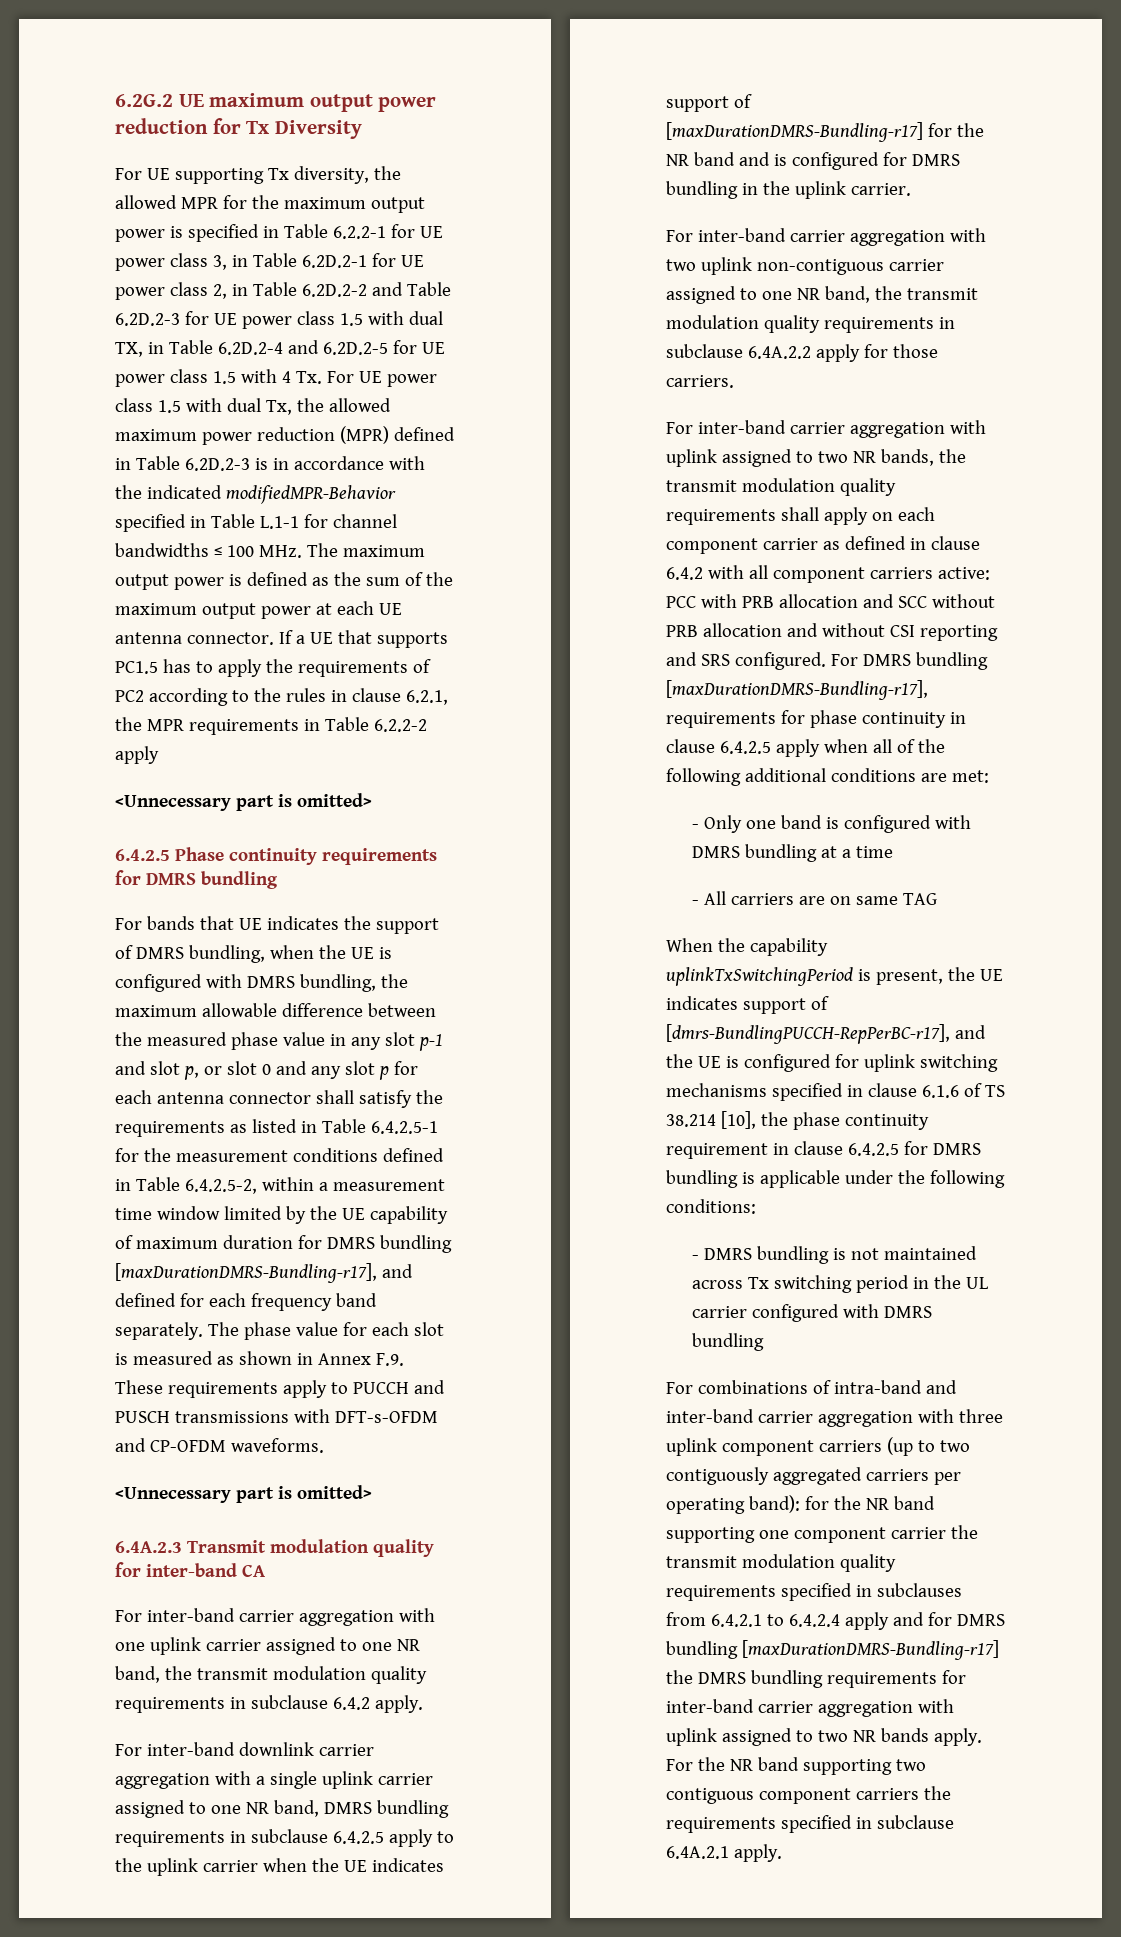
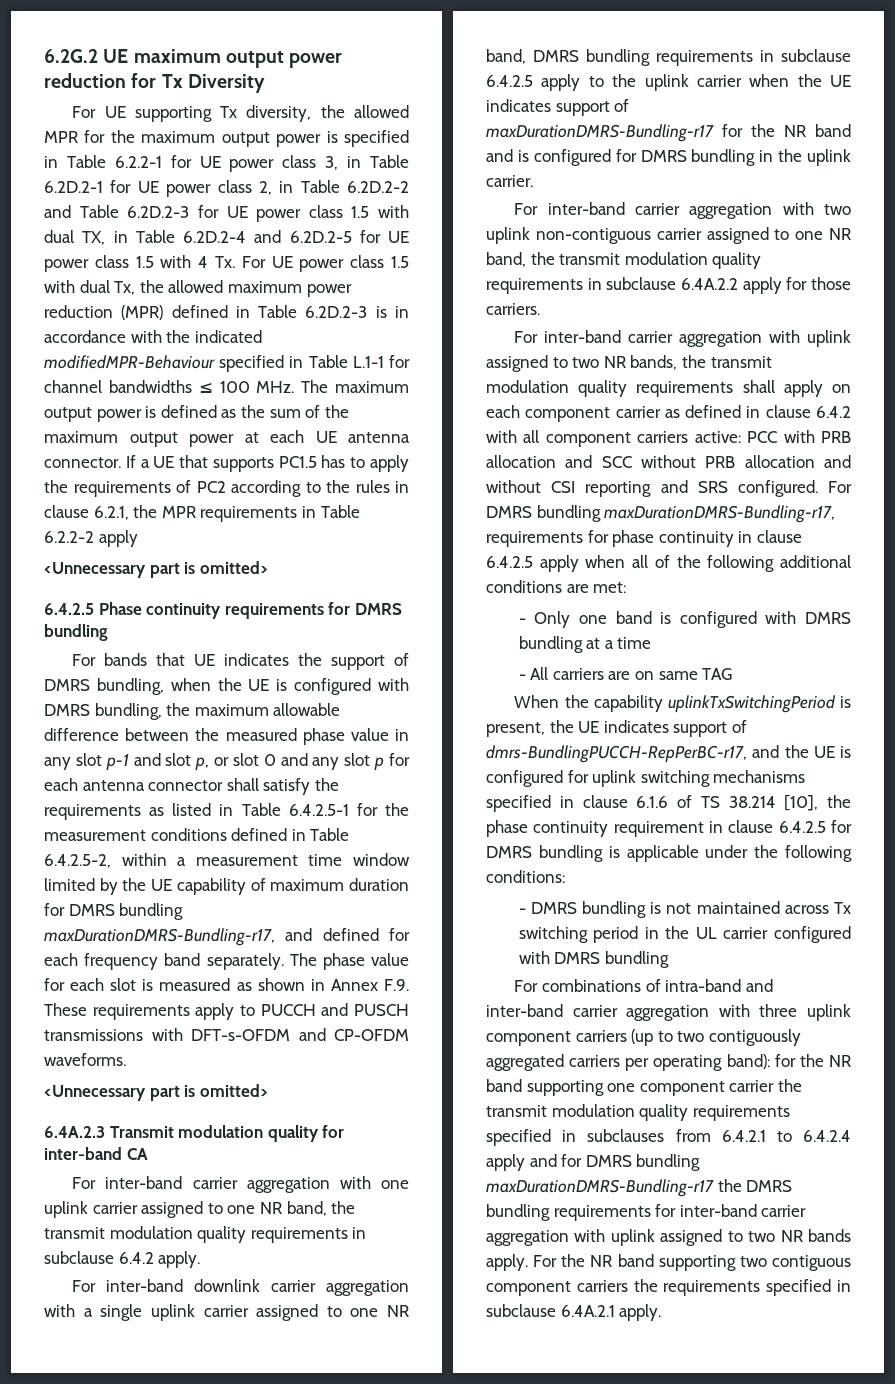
- For UE supporting Tx diversity, the allowed MPR for the maximum output power is specified in Table 6.2.2-1 for UE power class 3, in Table 6.2D.2-1 for UE power class 2, in Table 6.2D.2-2 and Table 6.2D.2-3 for UE power class 1.5 with dual TX, in Table 6.2D.2-4 and 6.2D.2-5 for UE power class 1.5 with 4 Tx. For UE power class 1.5 with dual Tx, the allowed maximum power reduction (MPR) defined in Table 6.2D.2-3 is in accordance with the indicated modifiedMPR-Behavior specified in Table L.1-1 for channel bandwidths ≤ 100 MHz. The maximum output power is defined as the sum of the maximum output power at each UE antenna connector.
+ For UE supporting Tx diversity, the allowed MPR for the maximum output power is specified in Table 6.2.2-1 for UE power class 3, in Table 6.2D.2-1 for UE power class 2, in Table 6.2D.2-2 and Table 6.2D.2-3 for UE power class 1.5 with dual TX, in Table 6.2D.2-4 and 6.2D.2-5 for UE power class 1.5 with 4 Tx. For UE power class 1.5 with dual Tx, the allowed maximum power reduction (MPR) defined in Table 6.2D.2-3 is in accordance with the indicated modifiedMPR-Behaviour specified in Table L.1-1 for channel bandwidths ≤ 100 MHz. The maximum output power is defined as the sum of the maximum output power at each UE antenna connector.
- For bands that UE indicates the support of DMRS bundling, when the UE is configured with DMRS bundling, the maximum allowable difference between the measured phase value in any slot p-1 and slot p, or slot 0 and any slot p for each antenna connector shall satisfy the requirements as listed in Table 6.4.2.5-1 for the measurement conditions defined in Table 6.4.2.5-2, within a measurement time window limited by the UE capability of maximum duration for DMRS bundling [maxDurationDMRS-Bundling-r17], and defined for each frequency band separately.
+ For bands that UE indicates the support of DMRS bundling, when the UE is configured with DMRS bundling, the maximum allowable difference between the measured phase value in any slot p-1 and slot p, or slot 0 and any slot p for each antenna connector shall satisfy the requirements as listed in Table 6.4.2.5-1 for the measurement conditions defined in Table 6.4.2.5-2, within a measurement time window limited by the UE capability of maximum duration for DMRS bundling maxDurationDMRS-Bundling-r17, and defined for each frequency band separately.
- For inter-band downlink carrier aggregation with a single uplink carrier assigned to one NR band, DMRS bundling requirements in subclause 6.4.2.5 apply to the uplink carrier when the UE indicates support of [maxDurationDMRS-Bundling-r17] for the NR band and is configured for DMRS bundling in the uplink carrier.
+ For inter-band downlink carrier aggregation with a single uplink carrier assigned to one NR band, DMRS bundling requirements in subclause 6.4.2.5 apply to the uplink carrier when the UE indicates support of maxDurationDMRS-Bundling-r17 for the NR band and is configured for DMRS bundling in the uplink carrier.
- For DMRS bundling [maxDurationDMRS-Bundling-r17], requirements for phase continuity in clause 6.4.2.5 apply when all of the following additional conditions are met:
+ For DMRS bundling maxDurationDMRS-Bundling-r17, requirements for phase continuity in clause 6.4.2.5 apply when all of the following additional conditions are met:
- When the capability uplinkTxSwitchingPeriod is present, the UE indicates support of [dmrs-BundlingPUCCH-RepPerBC-r17], and the UE is configured for uplink switching mechanisms specified in clause 6.1.6 of TS 38.214 [10], the phase continuity requirement in clause 6.4.2.5 for DMRS bundling is applicable under the following conditions:
+ When the capability uplinkTxSwitchingPeriod is present, the UE indicates support of dmrs-BundlingPUCCH-RepPerBC-r17, and the UE is configured for uplink switching mechanisms specified in clause 6.1.6 of TS 38.214 [10], the phase continuity requirement in clause 6.4.2.5 for DMRS bundling is applicable under the following conditions:
- for the NR band supporting one component carrier the transmit modulation quality requirements specified in subclauses from 6.4.2.1 to 6.4.2.4 apply and for DMRS bundling [maxDurationDMRS-Bundling-r17] the DMRS bundling requirements for inter-band carrier aggregation with uplink assigned to two NR bands apply.
+ for the NR band supporting one component carrier the transmit modulation quality requirements specified in subclauses from 6.4.2.1 to 6.4.2.4 apply and for DMRS bundling maxDurationDMRS-Bundling-r17 the DMRS bundling requirements for inter-band carrier aggregation with uplink assigned to two NR bands apply.

